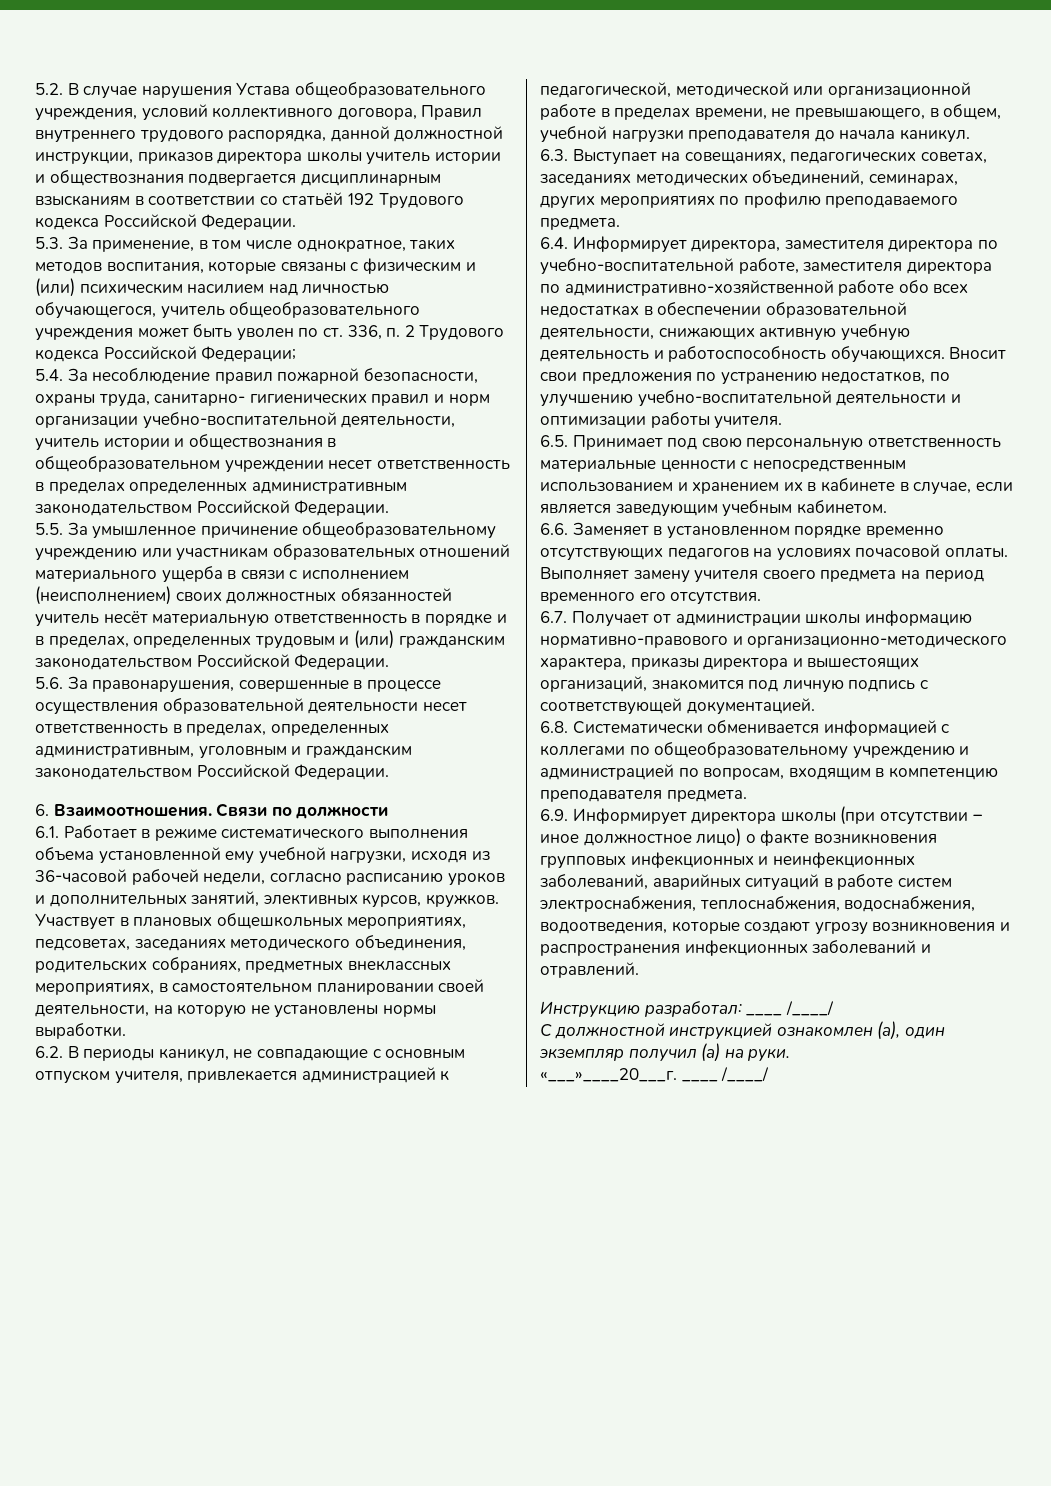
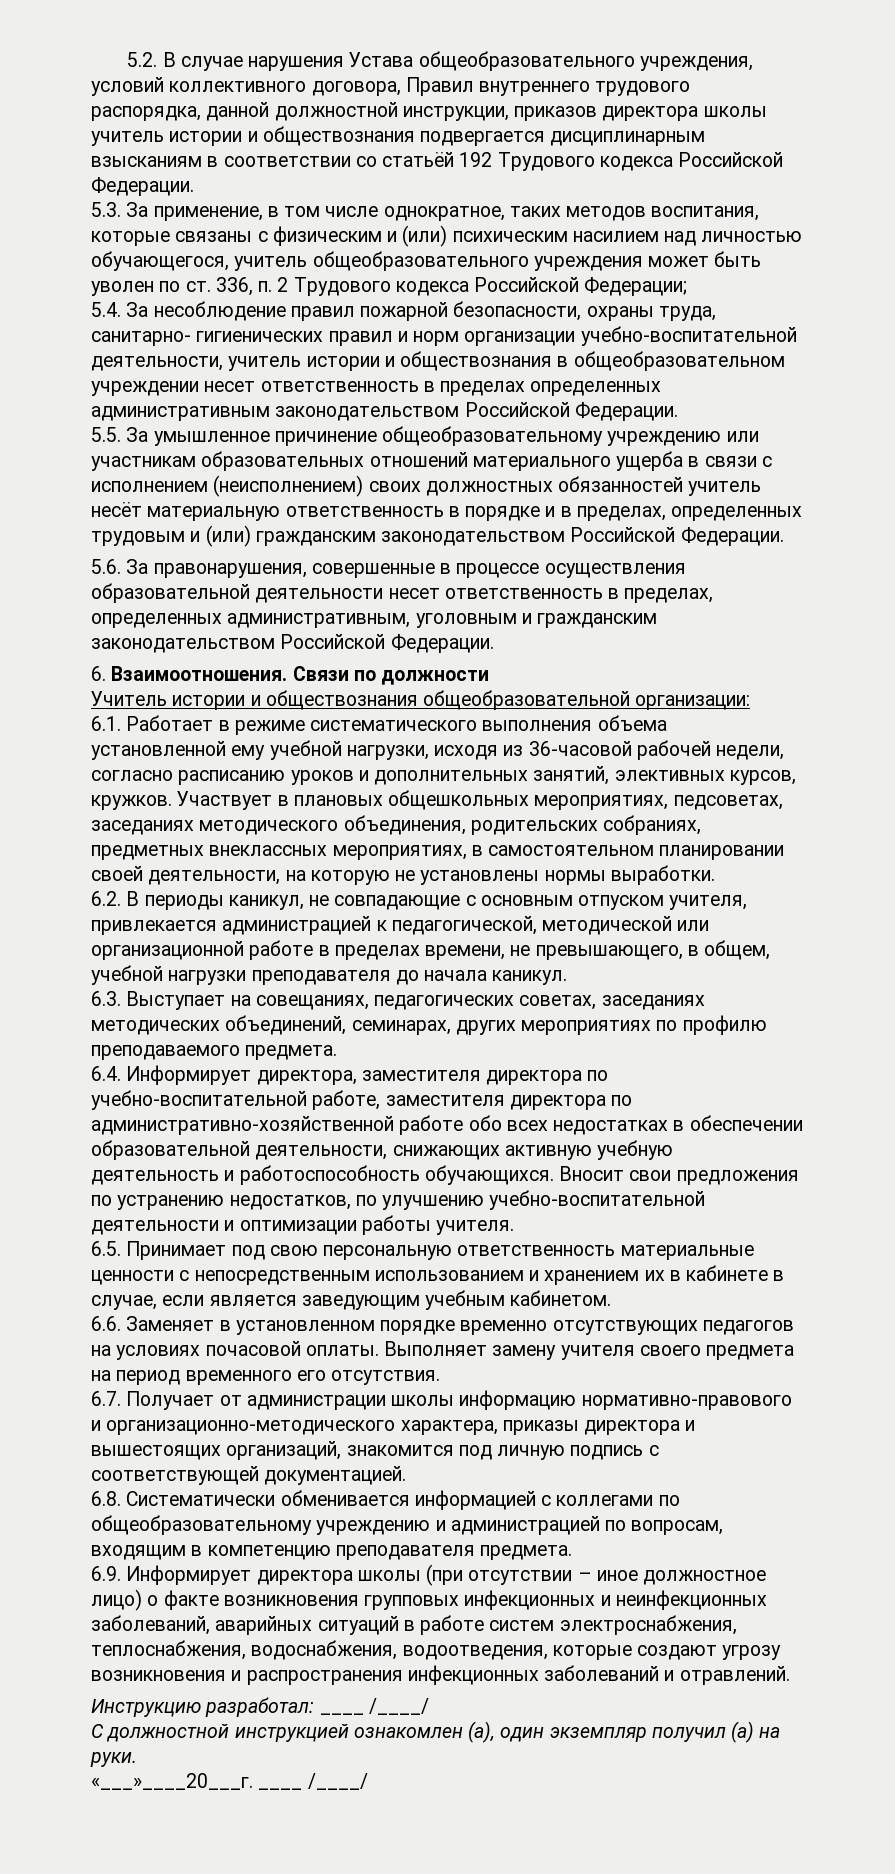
+ Учитель истории и обществознания общеобразовательной организации:

